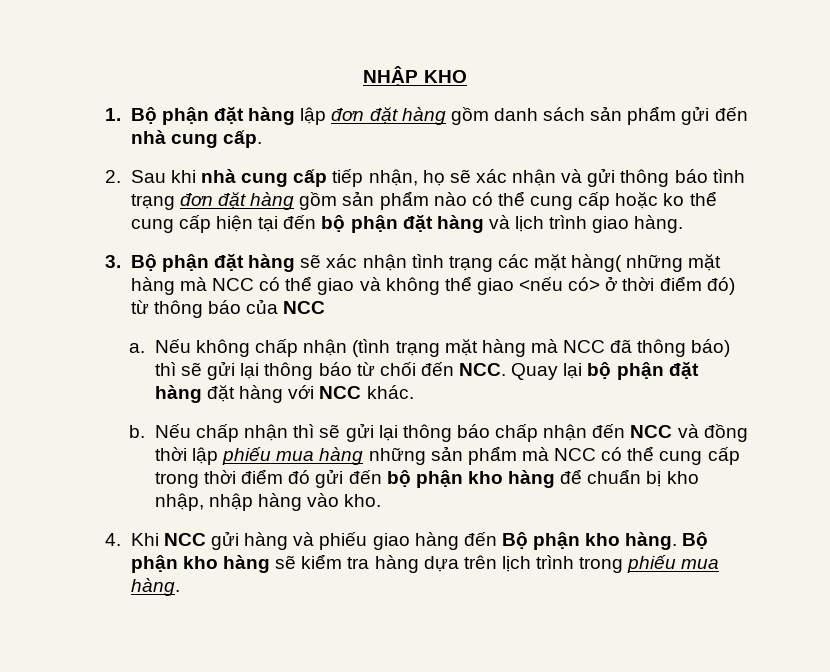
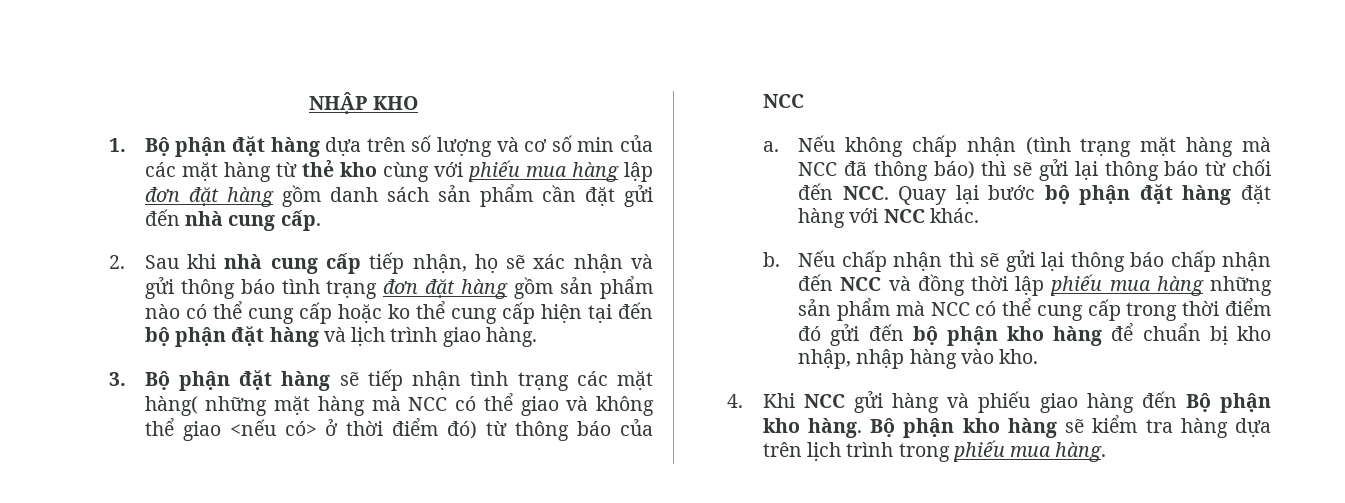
- 1. Bộ phận đặt hàng lập đơn đặt hàng gồm danh sách sản phẩm gửi đến nhà cung cấp.
+ 1. Bộ phận đặt hàng dựa trên số lượng và cơ số min của các mặt hàng từ thẻ kho cùng với phiếu mua hàng lập đơn đặt hàng gồm danh sách sản phẩm cần đặt gửi đến nhà cung cấp.
- 3. Bộ phận đặt hàng sẽ xác nhận tình trạng các mặt hàng( những mặt hàng mà NCC có thể giao và không thể giao <nếu có> ở thời điểm đó) từ thông báo của NCC
+ 3. Bộ phận đặt hàng sẽ tiếp nhận tình trạng các mặt hàng( những mặt hàng mà NCC có thể giao và không thể giao <nếu có> ở thời điểm đó) từ thông báo của NCC
- Nếu không chấp nhận (tình trạng mặt hàng mà NCC đã thông báo) thì sẽ gửi lại thông báo từ chối đến NCC. Quay lại bộ phận đặt hàng đặt hàng với NCC khác.
+ Nếu không chấp nhận (tình trạng mặt hàng mà NCC đã thông báo) thì sẽ gửi lại thông báo từ chối đến NCC. Quay lại bước bộ phận đặt hàng đặt hàng với NCC khác.

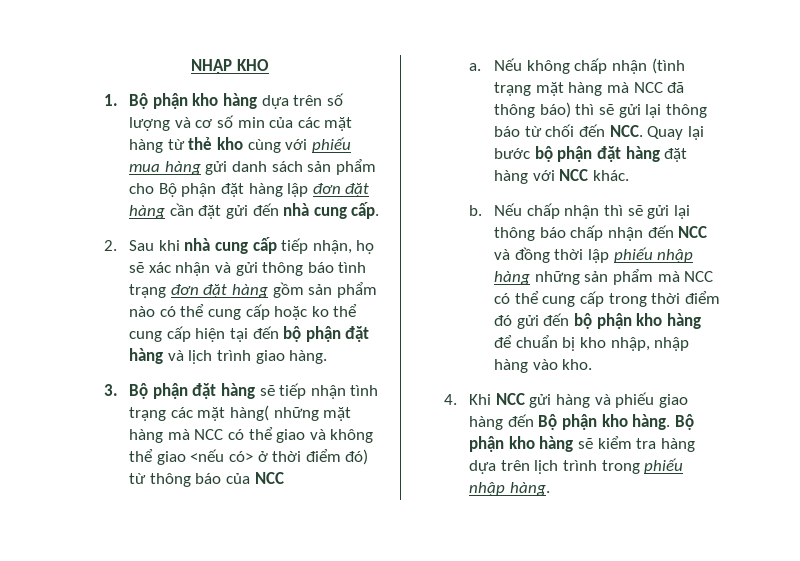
- 1. Bộ phận đặt hàng dựa trên số lượng và cơ số min của các mặt hàng từ thẻ kho cùng với phiếu mua hàng lập đơn đặt hàng gồm danh sách sản phẩm cần đặt gửi đến nhà cung cấp.
+ 1. Bộ phận kho hàng dựa trên số lượng và cơ số min của các mặt hàng từ thẻ kho cùng với phiếu mua hàng gửi danh sách sản phẩm cho Bộ phận đặt hàng lập đơn đặt hàng cần đặt gửi đến nhà cung cấp.
- Nếu chấp nhận thì sẽ gửi lại thông báo chấp nhận đến NCC và đồng thời lập phiếu mua hàng những sản phẩm mà NCC có thể cung cấp trong thời điểm đó gửi đến bộ phận kho hàng để chuẩn bị kho nhập, nhập hàng vào kho.
+ Nếu chấp nhận thì sẽ gửi lại thông báo chấp nhận đến NCC và đồng thời lập phiếu nhập hàng những sản phẩm mà NCC có thể cung cấp trong thời điểm đó gửi đến bộ phận kho hàng để chuẩn bị kho nhập, nhập hàng vào kho.
- Bộ phận kho hàng sẽ kiểm tra hàng dựa trên lịch trình trong phiếu mua hàng.
+ Bộ phận kho hàng sẽ kiểm tra hàng dựa trên lịch trình trong phiếu nhập hàng.

